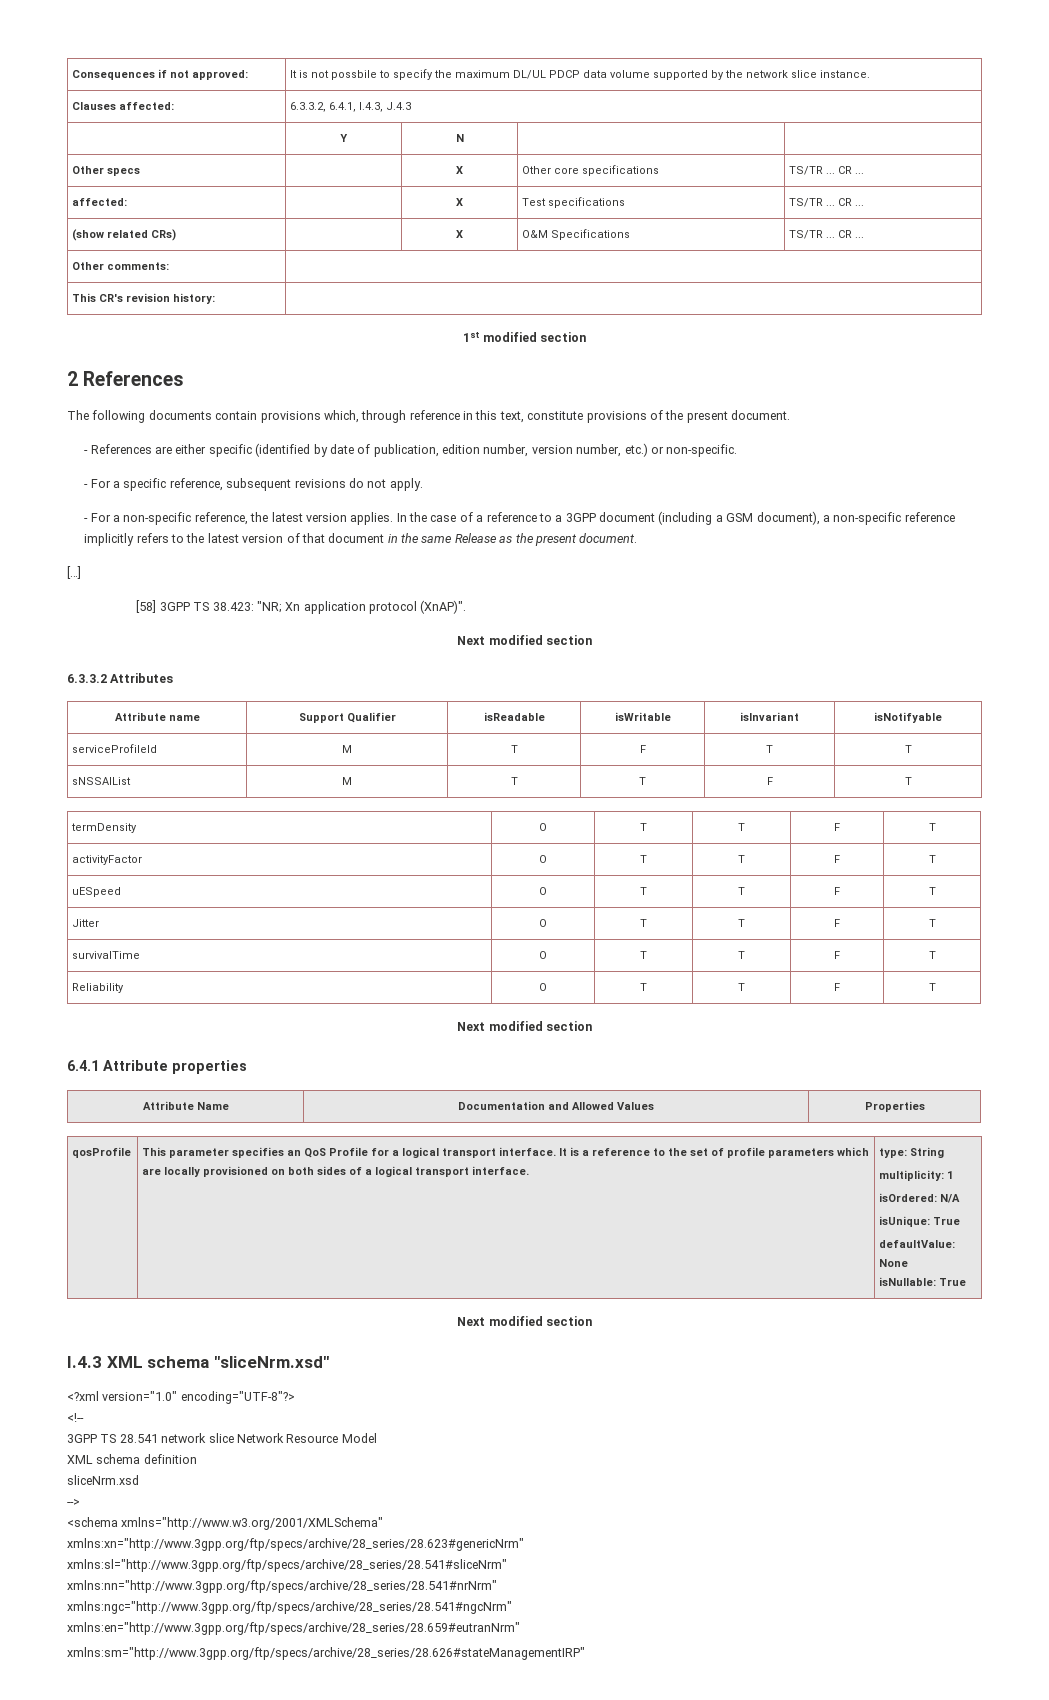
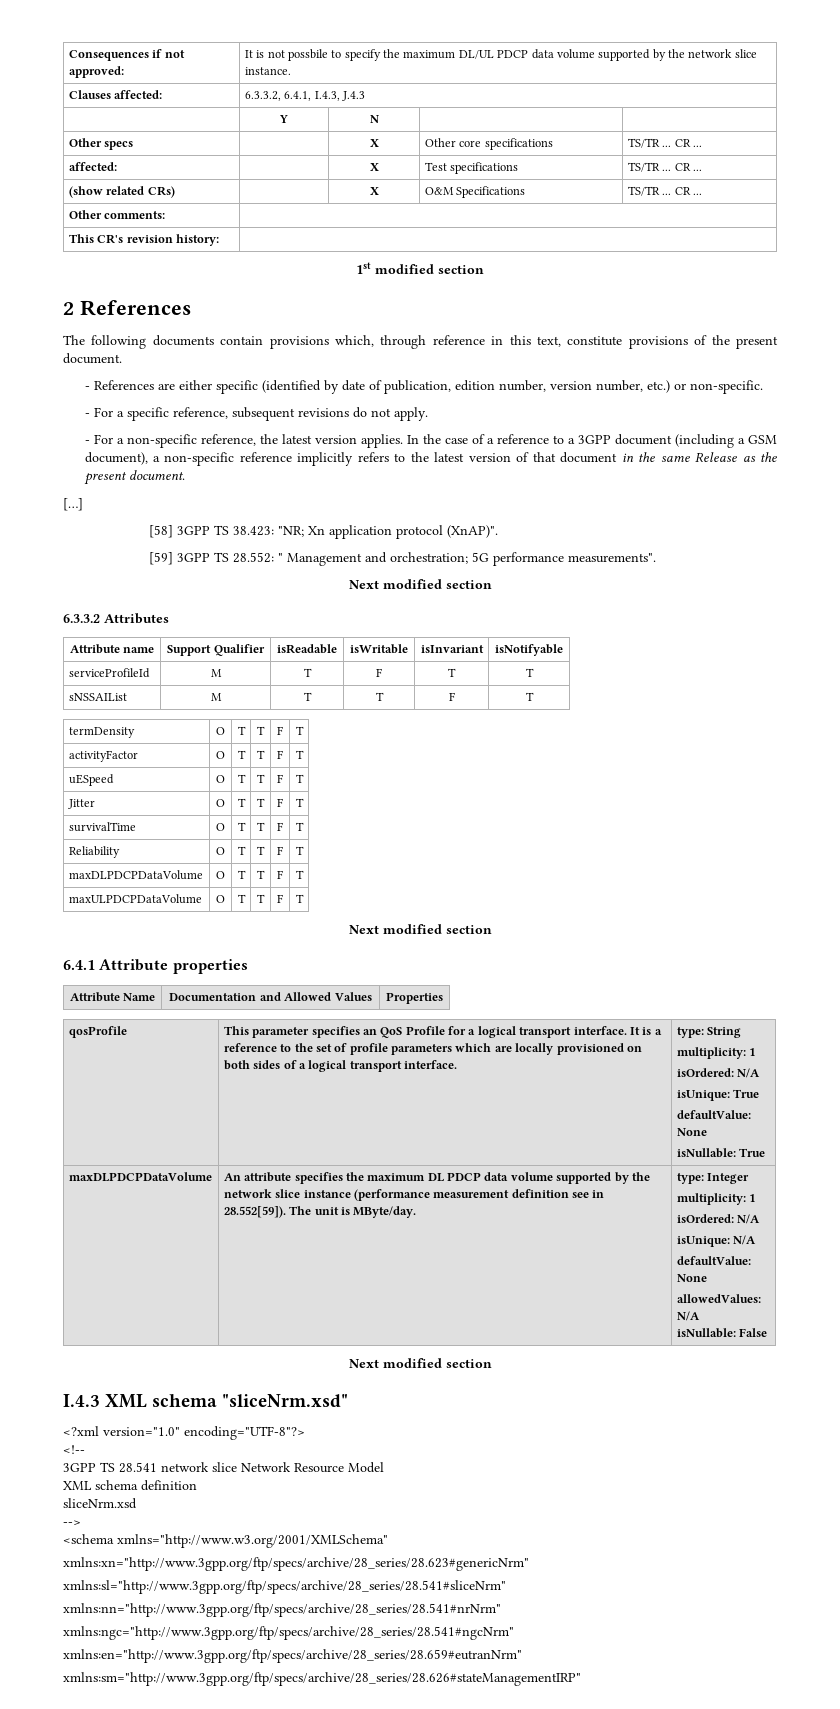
+ [59] 3GPP TS 28.552: " Management and orchestration; 5G performance measurements".
+ maxDLPDCPDataVolume | O | T | T | F | T
+ maxULPDCPDataVolume | O | T | T | F | T
+ maxDLPDCPDataVolume | An attribute specifies the maximum DL PDCP data volume supported by the network slice instance (performance measurement definition see in 28.552[59]). The unit is MByte/day. | type: Integer
+ multiplicity: 1
+ isOrdered: N/A
+ isUnique: N/A
+ defaultValue: None
+ allowedValues: N/A
+ isNullable: False

